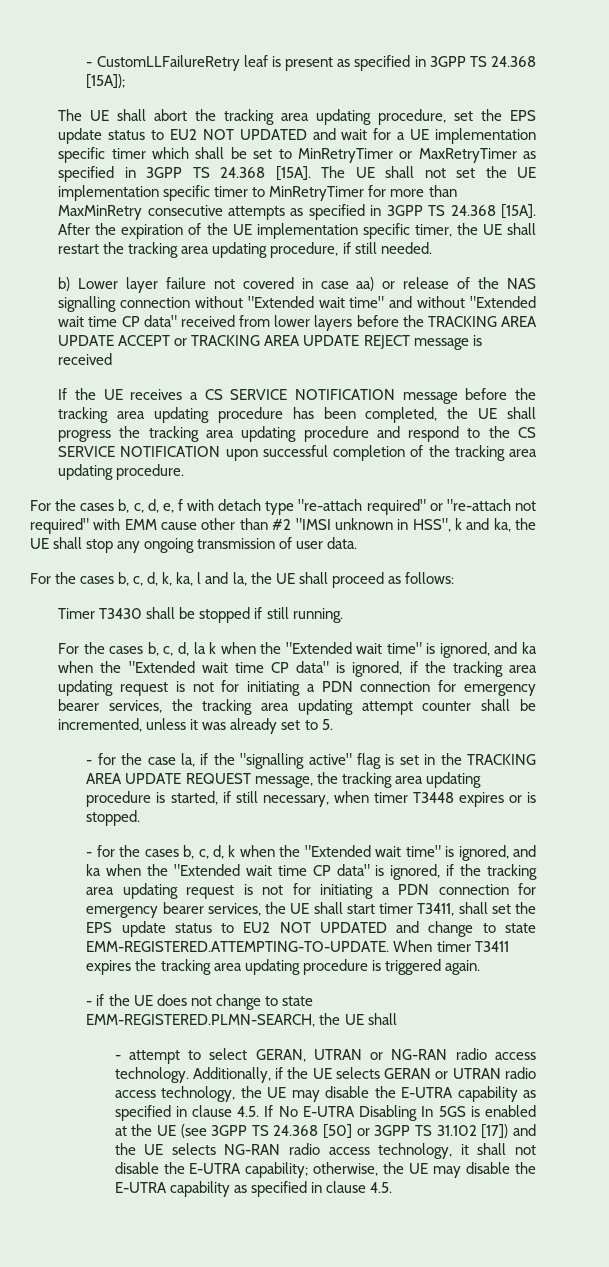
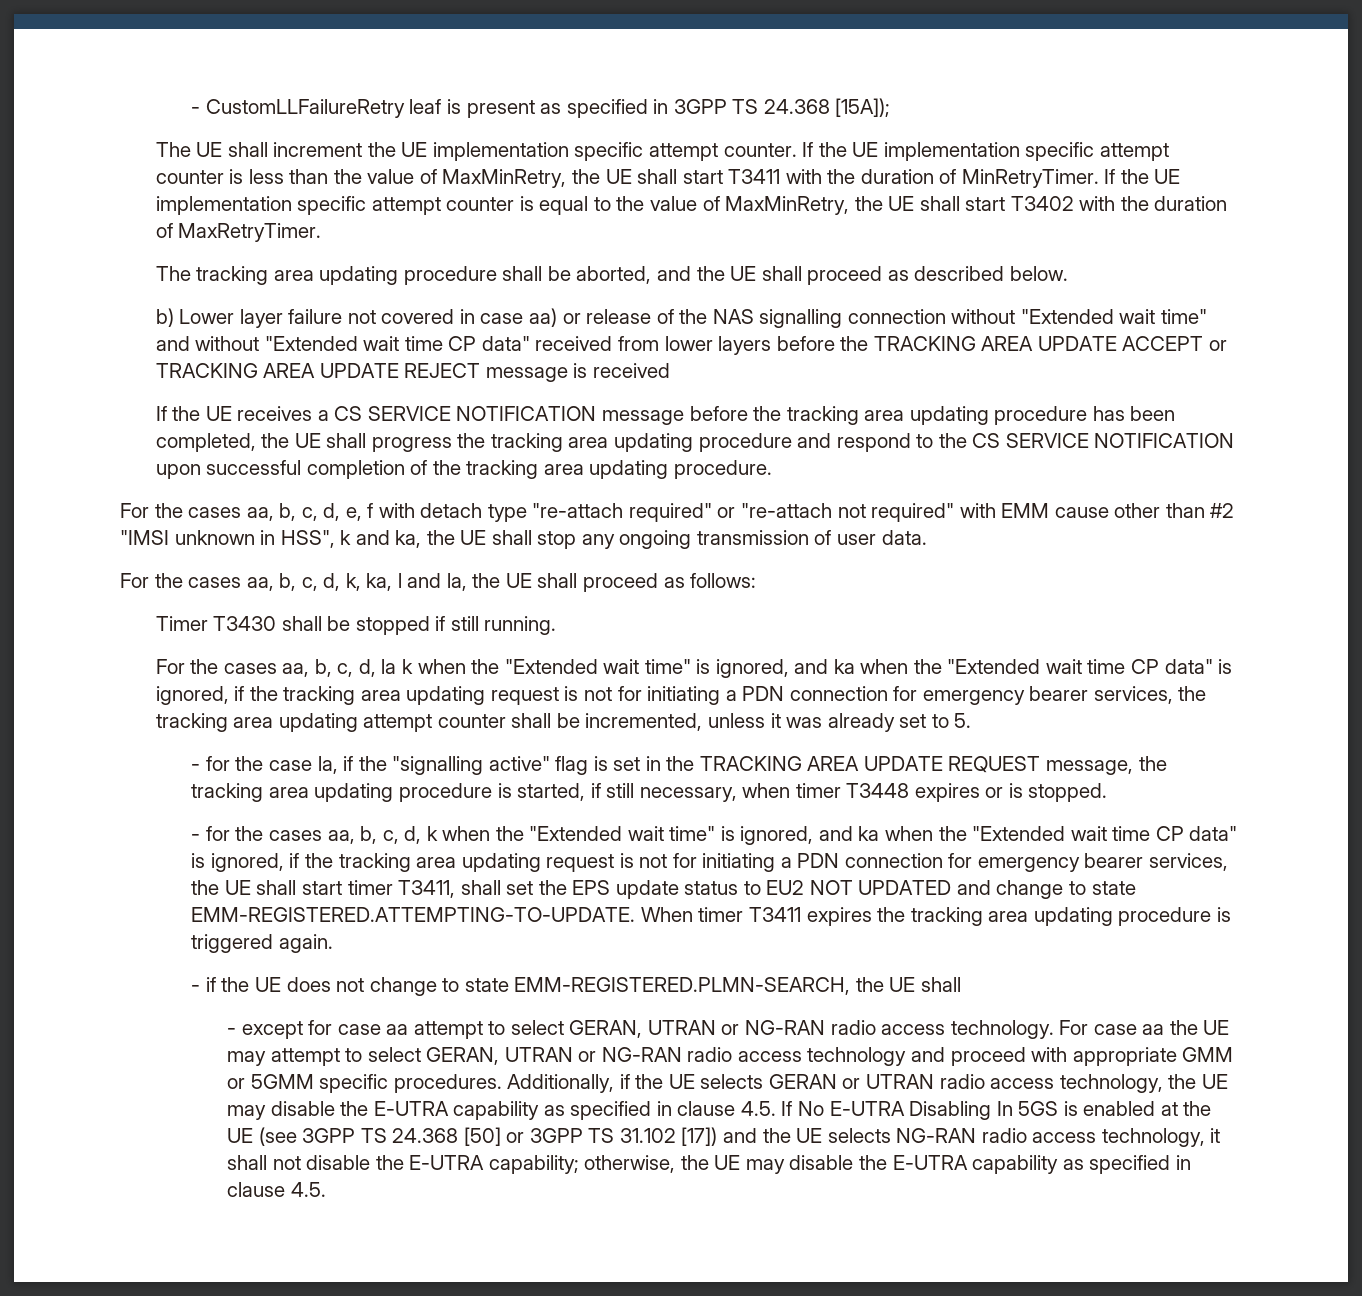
- The UE shall abort the tracking area updating procedure, set the EPS update status to EU2 NOT UPDATED and wait for a UE implementation specific timer which shall be set to MinRetryTimer or MaxRetryTimer as specified in 3GPP TS 24.368 [15A]. The UE shall not set the UE implementation specific timer to MinRetryTimer for more than MaxMinRetry consecutive attempts as specified in 3GPP TS 24.368 [15A]. After the expiration of the UE implementation specific timer, the UE shall restart the tracking area updating procedure, if still needed.
+ The UE shall increment the UE implementation specific attempt counter. If the UE implementation specific attempt counter is less than the value of MaxMinRetry, the UE shall start T3411 with the duration of MinRetryTimer. If the UE implementation specific attempt counter is equal to the value of MaxMinRetry, the UE shall start T3402 with the duration of MaxRetryTimer.
+ The tracking area updating procedure shall be aborted, and the UE shall proceed as described below.
- For the cases b, c, d, e, f with detach type "re-attach required" or "re-attach not required" with EMM cause other than #2 "IMSI unknown in HSS", k and ka, the UE shall stop any ongoing transmission of user data.
+ For the cases aa, b, c, d, e, f with detach type "re-attach required" or "re-attach not required" with EMM cause other than #2 "IMSI unknown in HSS", k and ka, the UE shall stop any ongoing transmission of user data.
- For the cases b, c, d, k, ka, l and la, the UE shall proceed as follows:
+ For the cases aa, b, c, d, k, ka, l and la, the UE shall proceed as follows:
- For the cases b, c, d, la k when the "Extended wait time" is ignored, and ka when the "Extended wait time CP data" is ignored, if the tracking area updating request is not for initiating a PDN connection for emergency bearer services, the tracking area updating attempt counter shall be incremented, unless it was already set to 5.
+ For the cases aa, b, c, d, la k when the "Extended wait time" is ignored, and ka when the "Extended wait time CP data" is ignored, if the tracking area updating request is not for initiating a PDN connection for emergency bearer services, the tracking area updating attempt counter shall be incremented, unless it was already set to 5.
- - for the cases b, c, d, k when the "Extended wait time" is ignored, and ka when the "Extended wait time CP data" is ignored, if the tracking area updating request is not for initiating a PDN connection for emergency bearer services, the UE shall start timer T3411, shall set the EPS update status to EU2 NOT UPDATED and change to state EMM-REGISTERED.ATTEMPTING-TO-UPDATE. When timer T3411 expires the tracking area updating procedure is triggered again.
+ - for the cases aa, b, c, d, k when the "Extended wait time" is ignored, and ka when the "Extended wait time CP data" is ignored, if the tracking area updating request is not for initiating a PDN connection for emergency bearer services, the UE shall start timer T3411, shall set the EPS update status to EU2 NOT UPDATED and change to state EMM-REGISTERED.ATTEMPTING-TO-UPDATE. When timer T3411 expires the tracking area updating procedure is triggered again.
- - attempt to select GERAN, UTRAN or NG-RAN radio access technology.
+ - except for case aa attempt to select GERAN, UTRAN or NG-RAN radio access technology.
+ For case aa the UE may attempt to select GERAN, UTRAN or NG-RAN radio access technology and proceed with appropriate GMM or 5GMM specific procedures.

